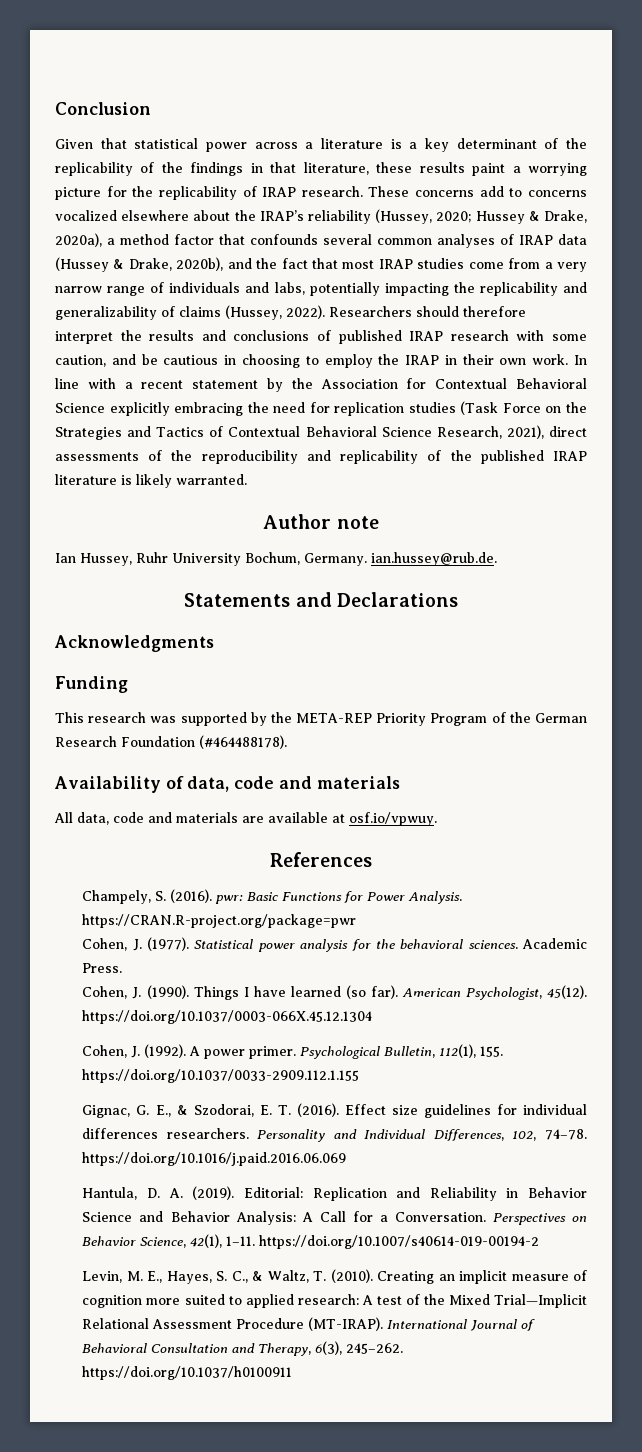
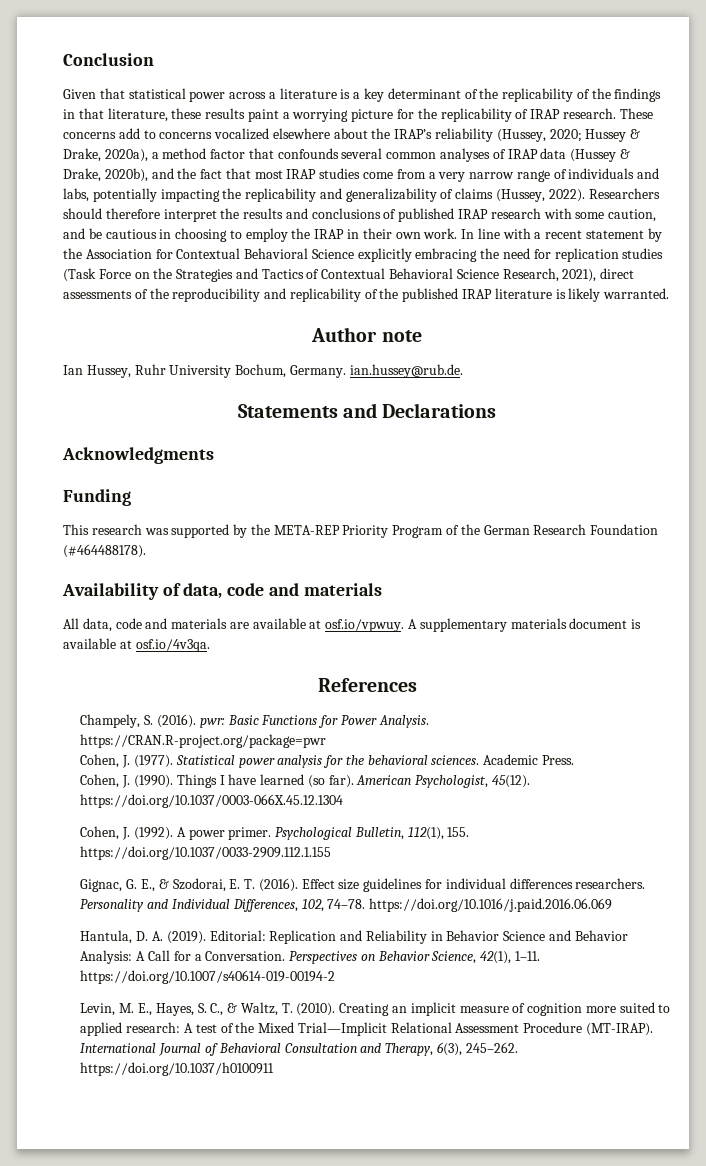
- All data, code and materials are available at osf.io/vpwuy.
+ All data, code and materials are available at osf.io/vpwuy. A supplementary materials document is available at osf.io/4v3qa.

